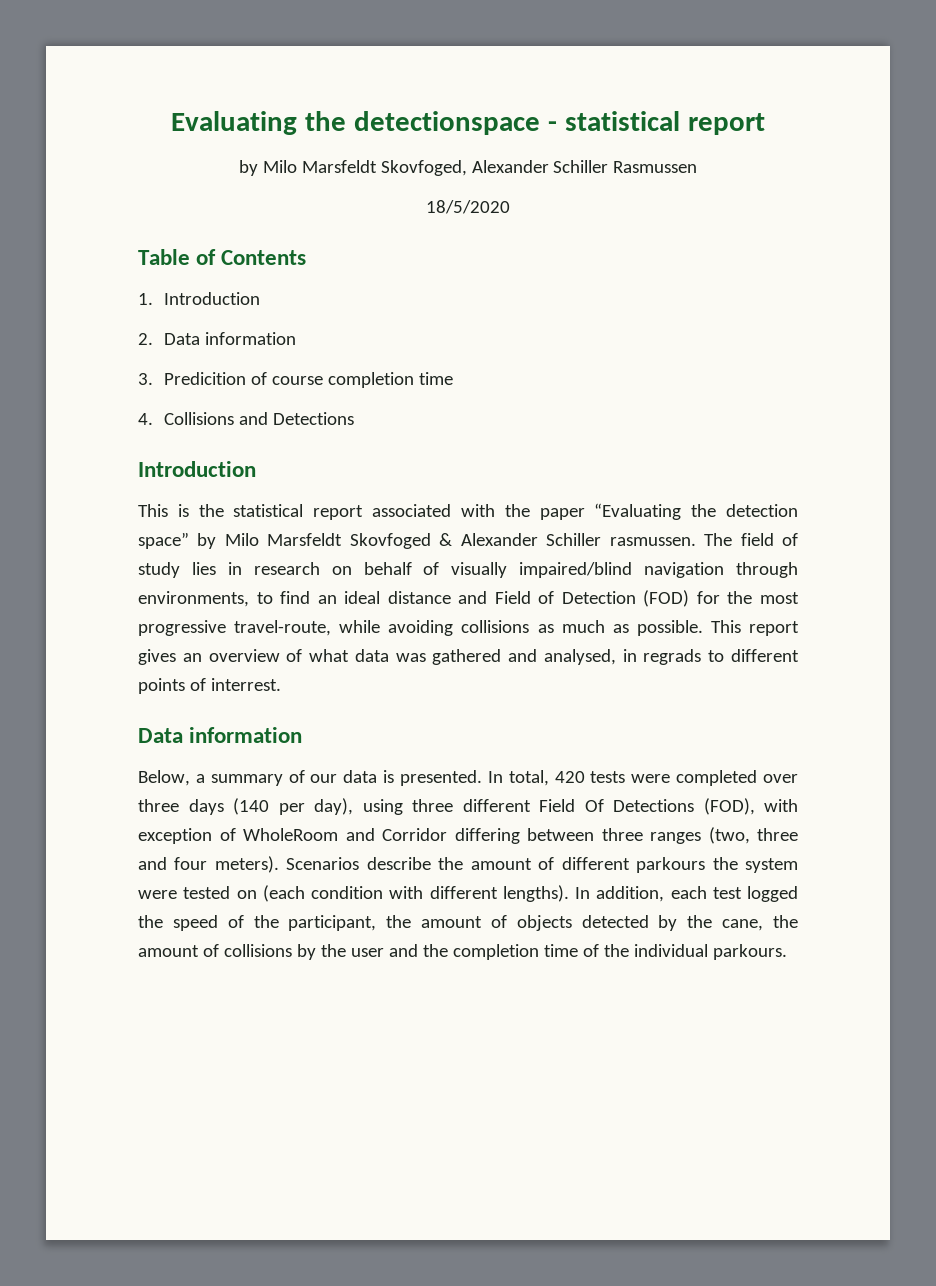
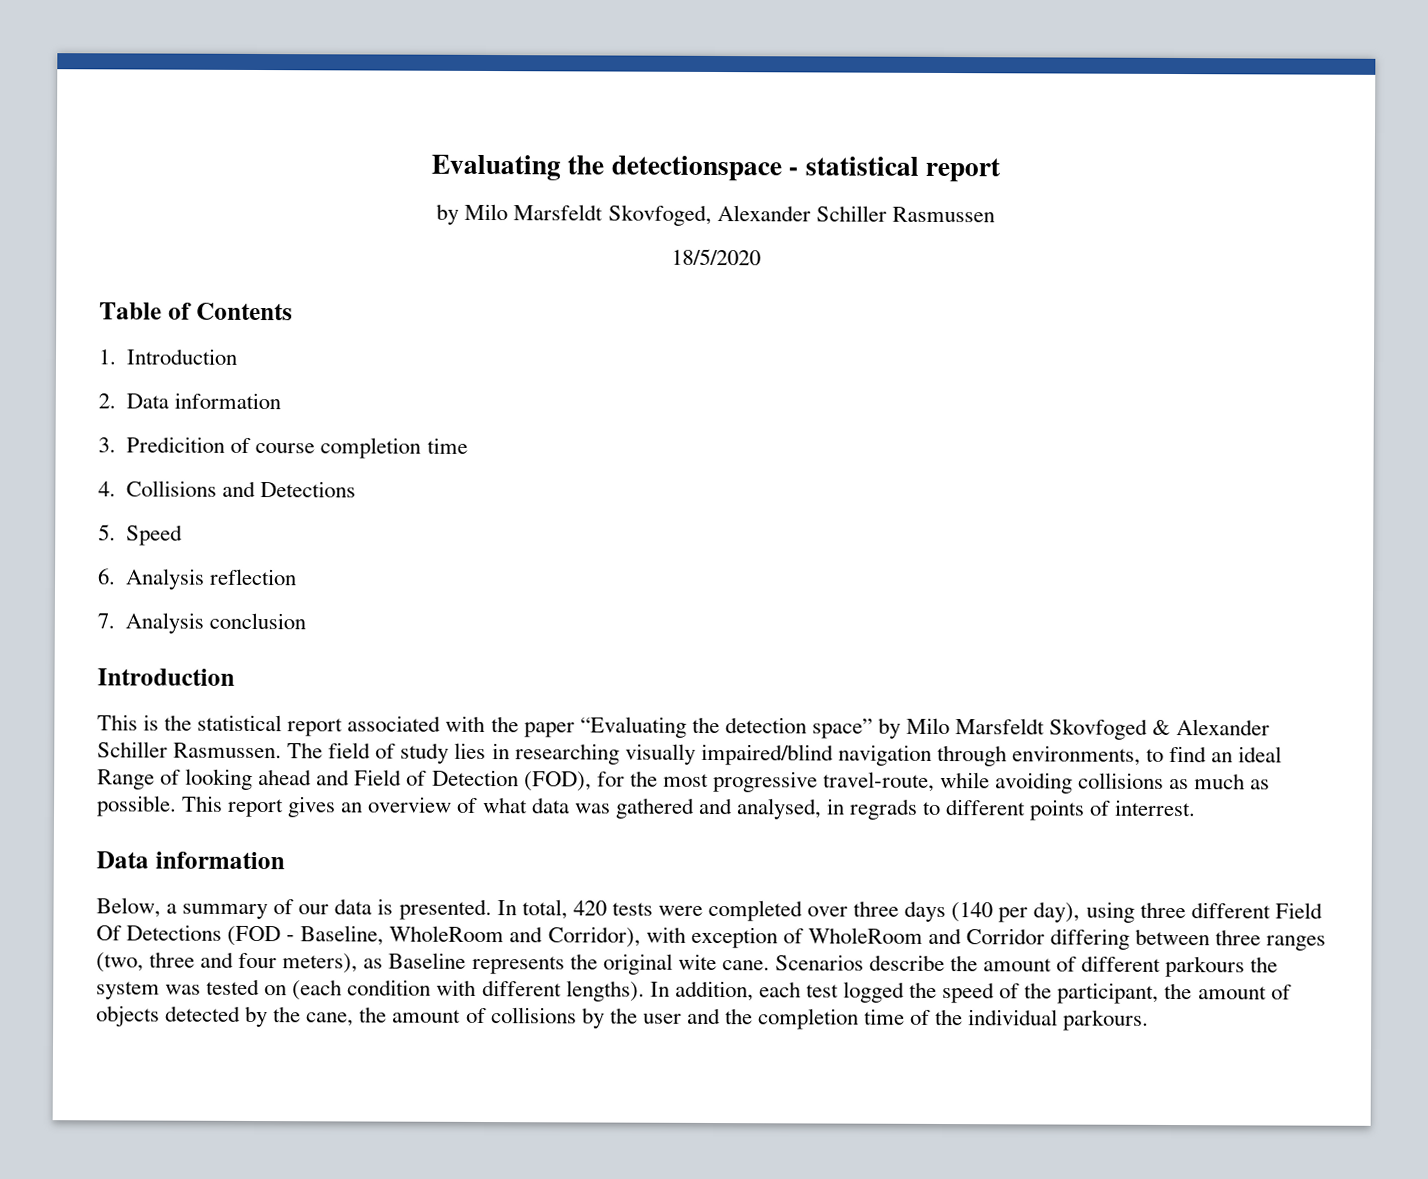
+ 5. Speed
+ 6. Analysis reflection
+ 7. Analysis conclusion
- This is the statistical report associated with the paper “Evaluating the detection space” by Milo Marsfeldt Skovfoged & Alexander Schiller rasmussen.
+ This is the statistical report associated with the paper “Evaluating the detection space” by Milo Marsfeldt Skovfoged & Alexander Schiller Rasmussen.
- The field of study lies in research on behalf of visually impaired/blind navigation through environments, to find an ideal distance and Field of Detection (FOD) for the most progressive travel-route, while avoiding collisions as much as possible.
+ The field of study lies in researching visually impaired/blind navigation through environments, to find an ideal Range of looking ahead and Field of Detection (FOD), for the most progressive travel-route, while avoiding collisions as much as possible.
- In total, 420 tests were completed over three days (140 per day), using three different Field Of Detections (FOD), with exception of WholeRoom and Corridor differing between three ranges (two, three and four meters).
+ In total, 420 tests were completed over three days (140 per day), using three different Field Of Detections (FOD - Baseline, WholeRoom and Corridor), with exception of WholeRoom and Corridor differing between three ranges (two, three and four meters), as Baseline represents the original wite cane.
- Scenarios describe the amount of different parkours the system were tested on (each condition with different lengths).
+ Scenarios describe the amount of different parkours the system was tested on (each condition with different lengths).

